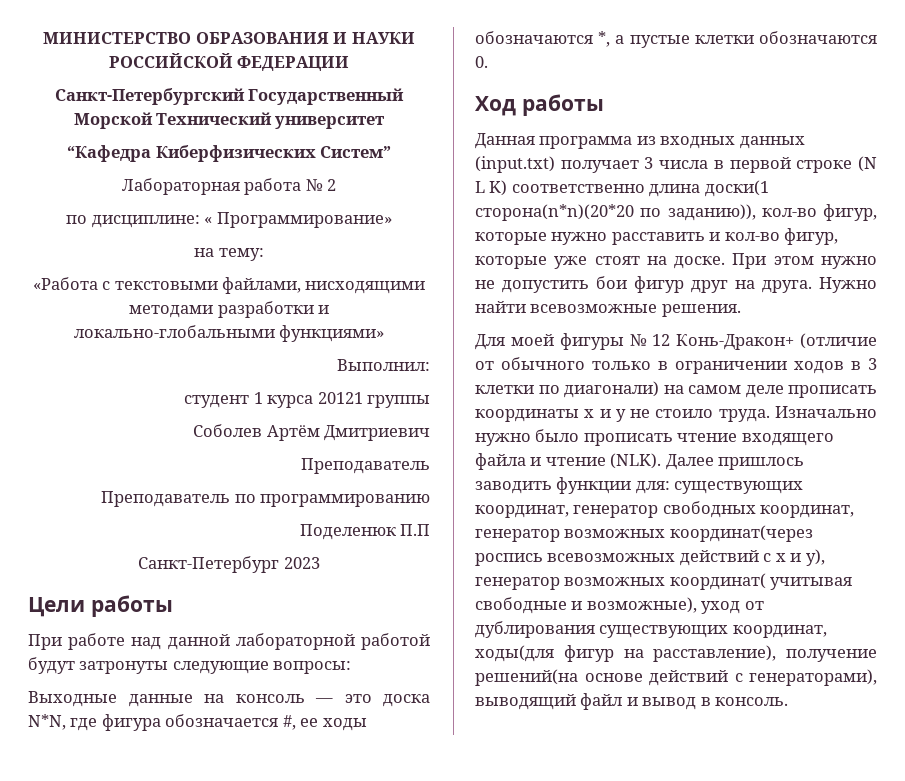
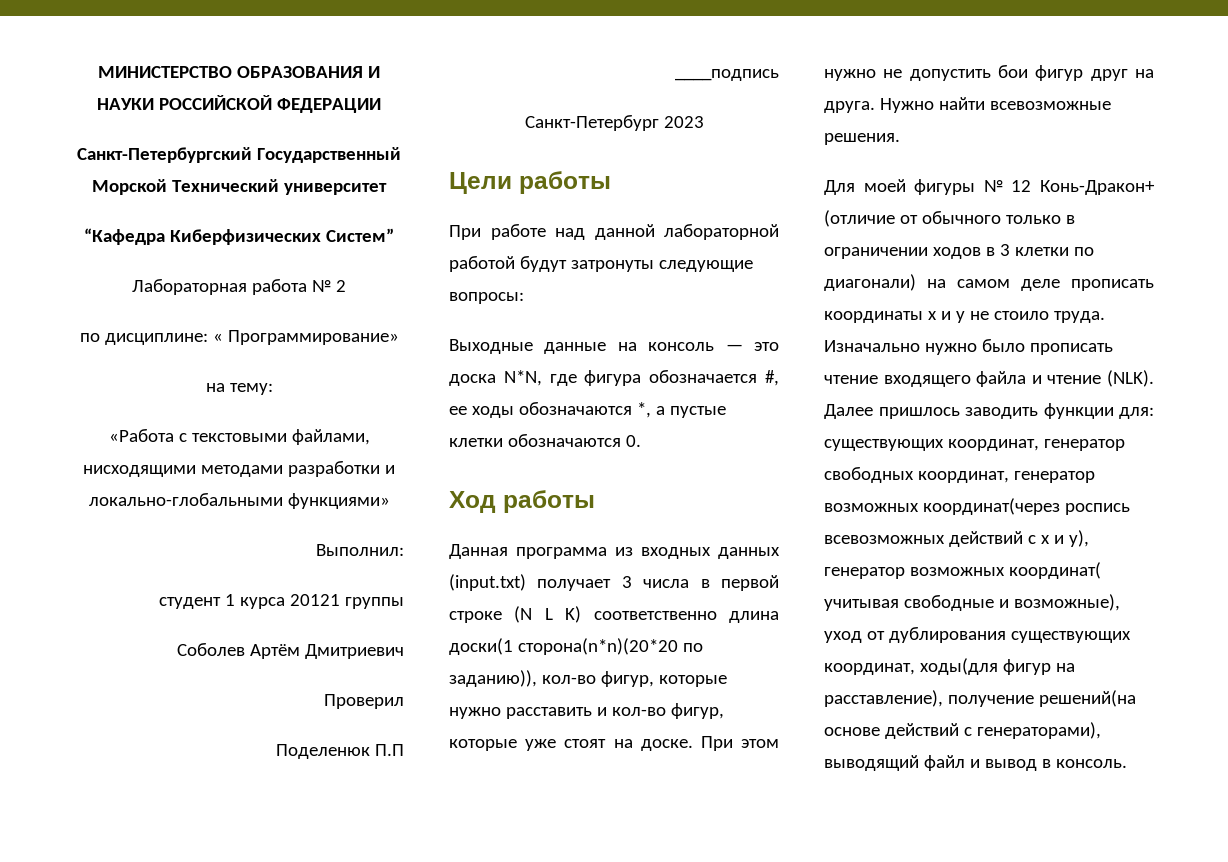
  Соболев Артём Дмитриевич
- Преподаватель
- Преподаватель по программированию
+ Проверил
+ ____подпись

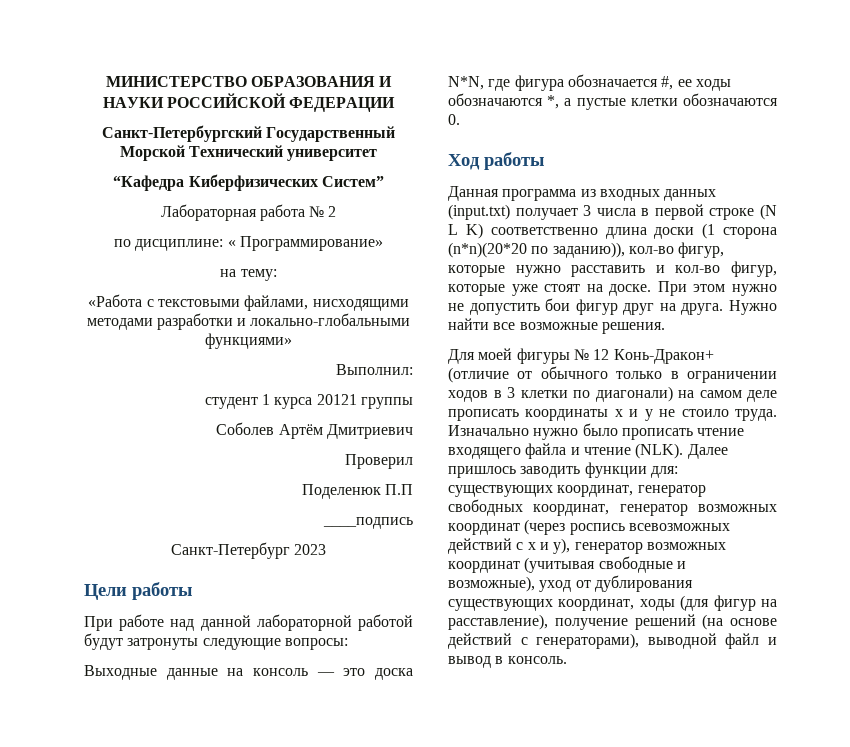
- Данная программа из входных данных (input.txt) получает 3 числа в первой строке (N L K) соответственно длина доски(1 сторона(n*n)(20*20 по заданию)), кол-во фигур, которые нужно расставить и кол-во фигур, которые уже стоят на доске.
+ Данная программа из входных данных (input.txt) получает 3 числа в первой строке (N L K) соответственно длина доски (1 сторона (n*n)(20*20 по заданию)), кол-во фигур, которые нужно расставить и кол-во фигур, которые уже стоят на доске.
- Нужно найти всевозможные решения.
+ Нужно найти все возможные решения.
- Далее пришлось заводить функции для: существующих координат, генератор свободных координат, генератор возможных координат(через роспись всевозможных действий с x и y), генератор возможных координат( учитывая свободные и возможные), уход от дублирования существующих координат, ходы(для фигур на расставление), получение решений(на основе действий с генераторами), выводящий файл и вывод в консоль.
+ Далее пришлось заводить функции для: существующих координат, генератор свободных координат, генератор возможных координат (через роспись всевозможных действий с x и y), генератор возможных координат (учитывая свободные и возможные), уход от дублирования существующих координат, ходы (для фигур на расставление), получение решений (на основе действий с генераторами), выводной файл и вывод в консоль.

